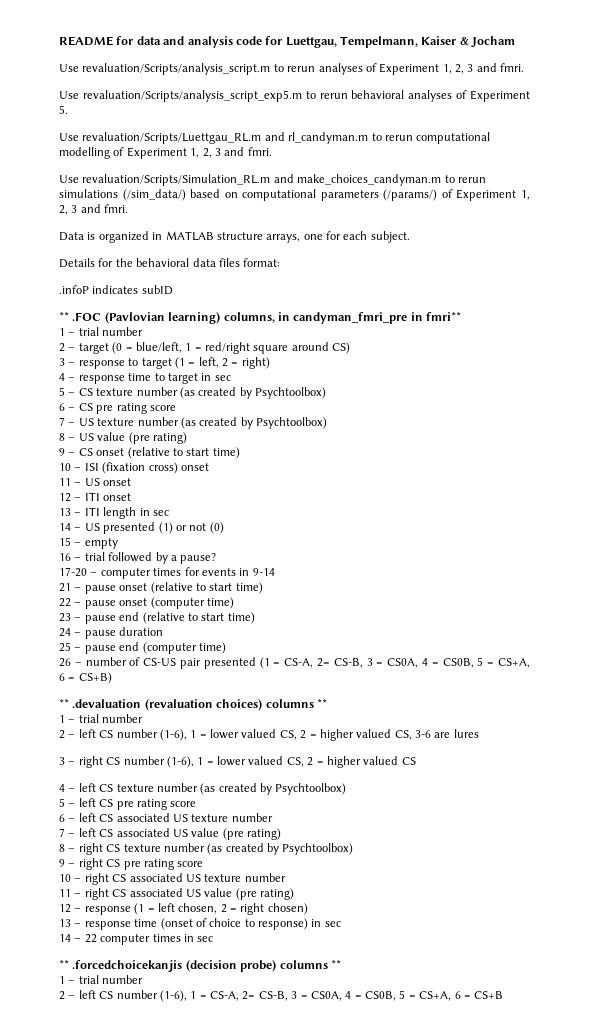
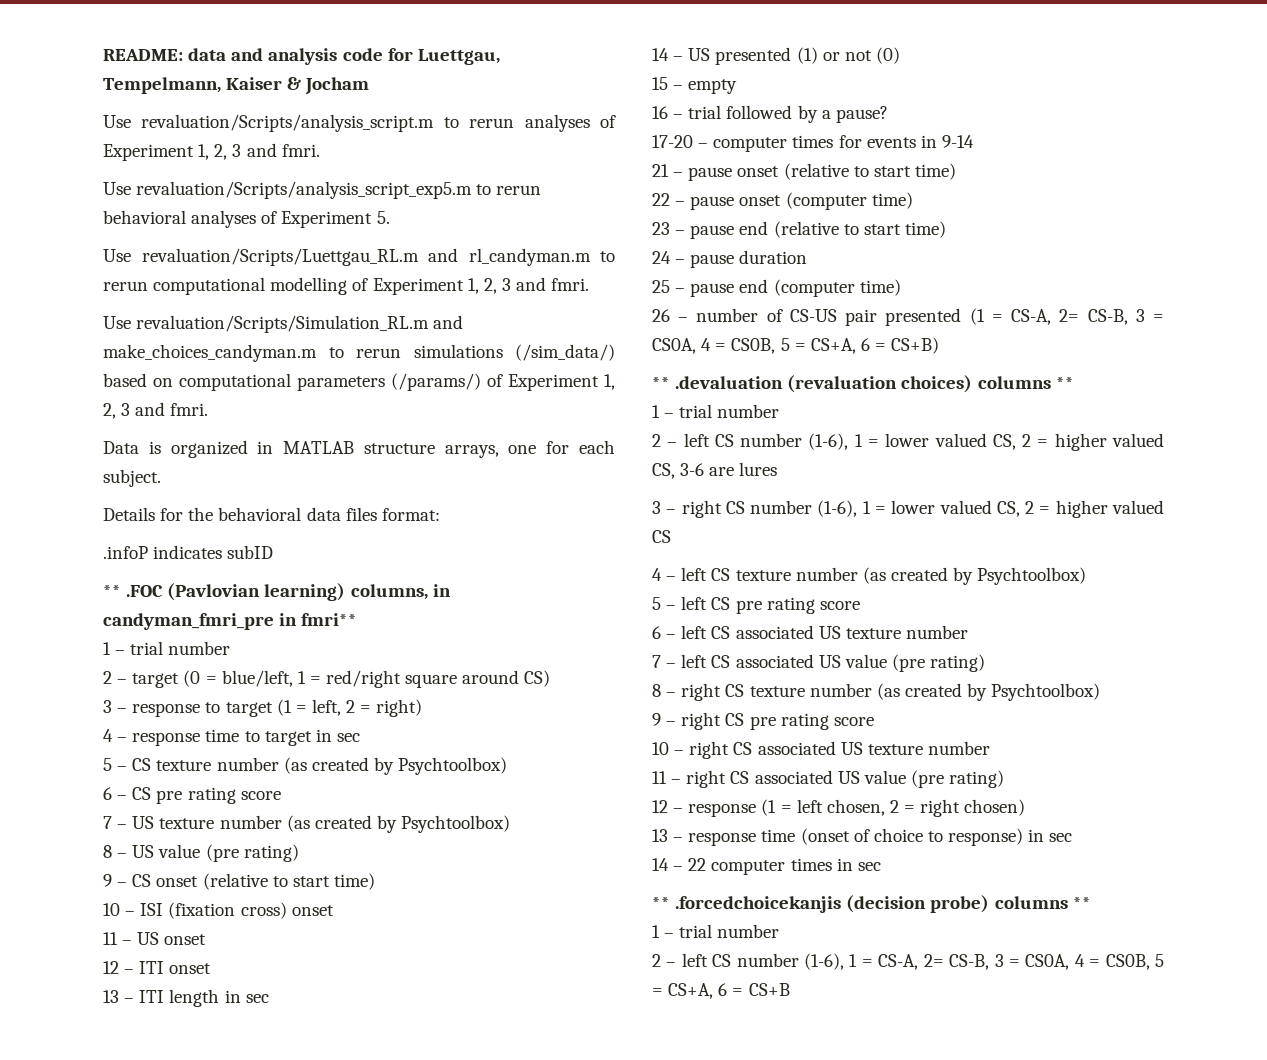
- README for data and analysis code for Luettgau, Tempelmann, Kaiser & Jocham
+ README: data and analysis code for Luettgau, Tempelmann, Kaiser & Jocham

